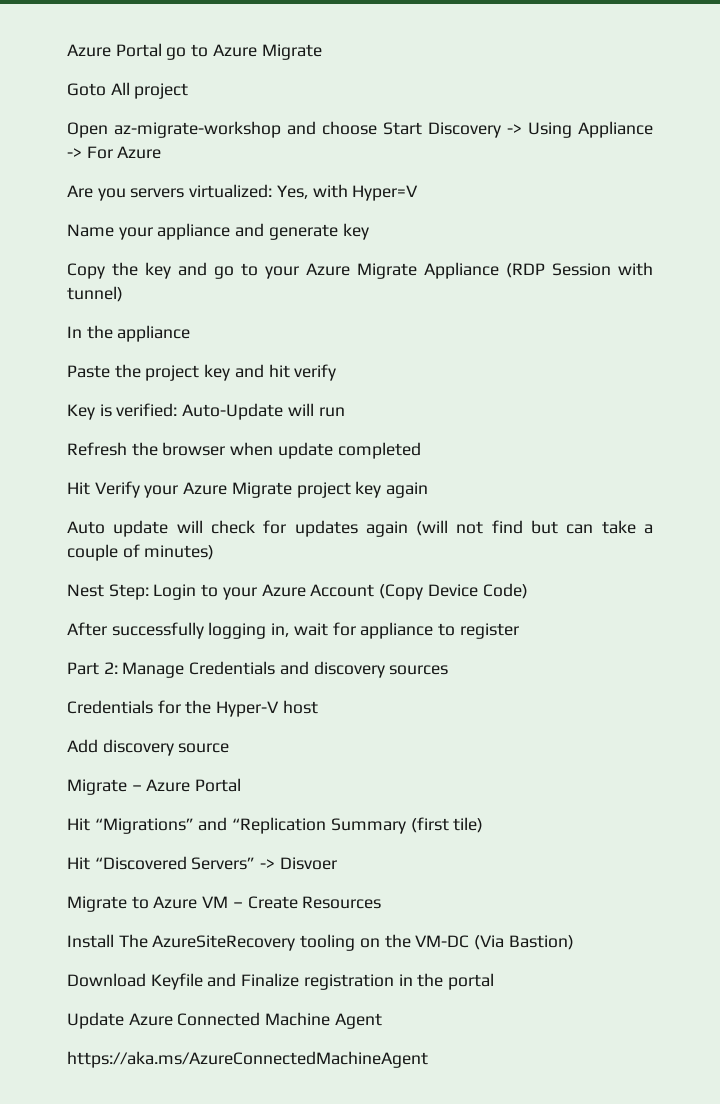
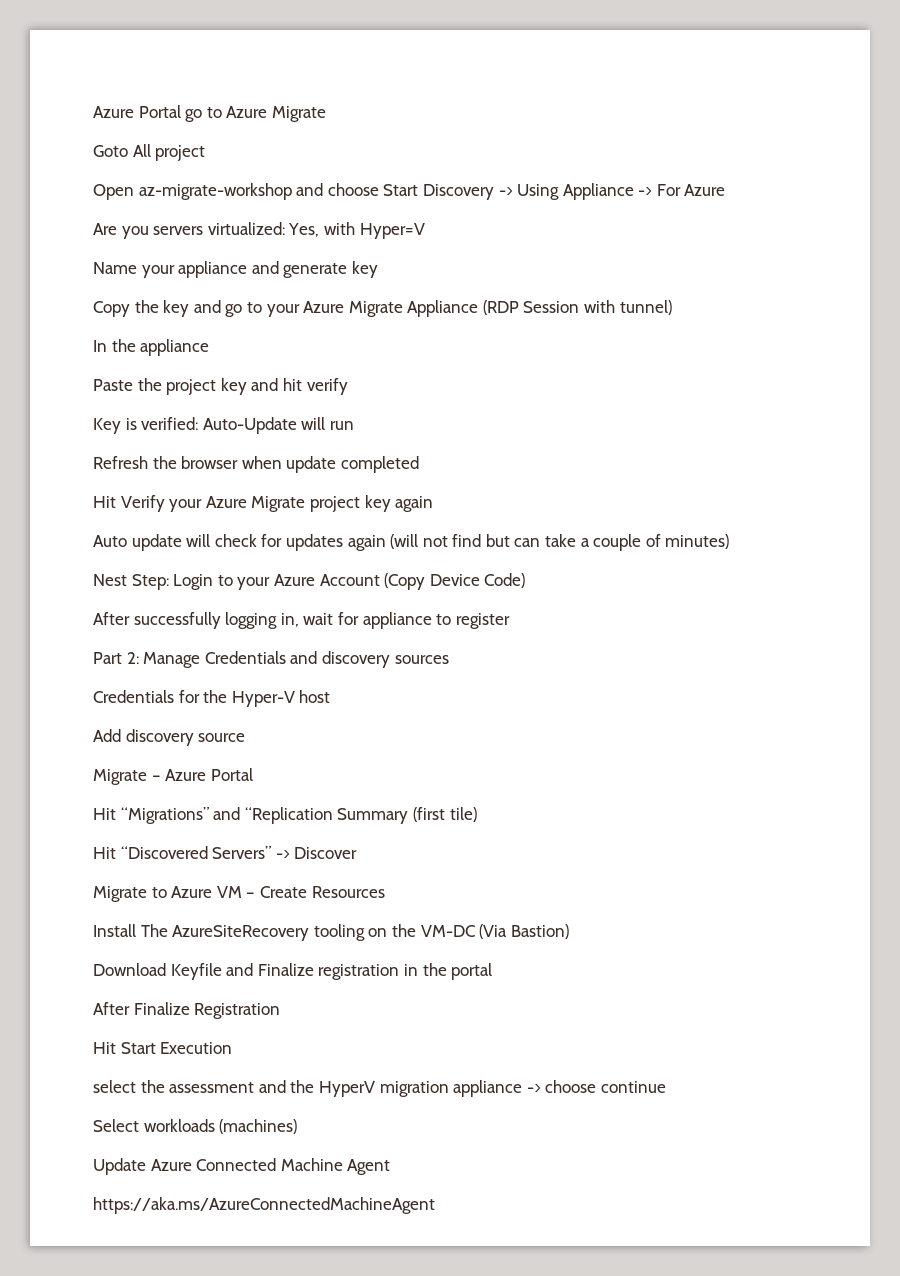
- Hit “Discovered Servers” -> Disvoer
+ Hit “Discovered Servers” -> Discover
+ After Finalize Registration
+ Hit Start Execution
+ select the assessment and the HyperV migration appliance -> choose continue
+ Select workloads (machines)

